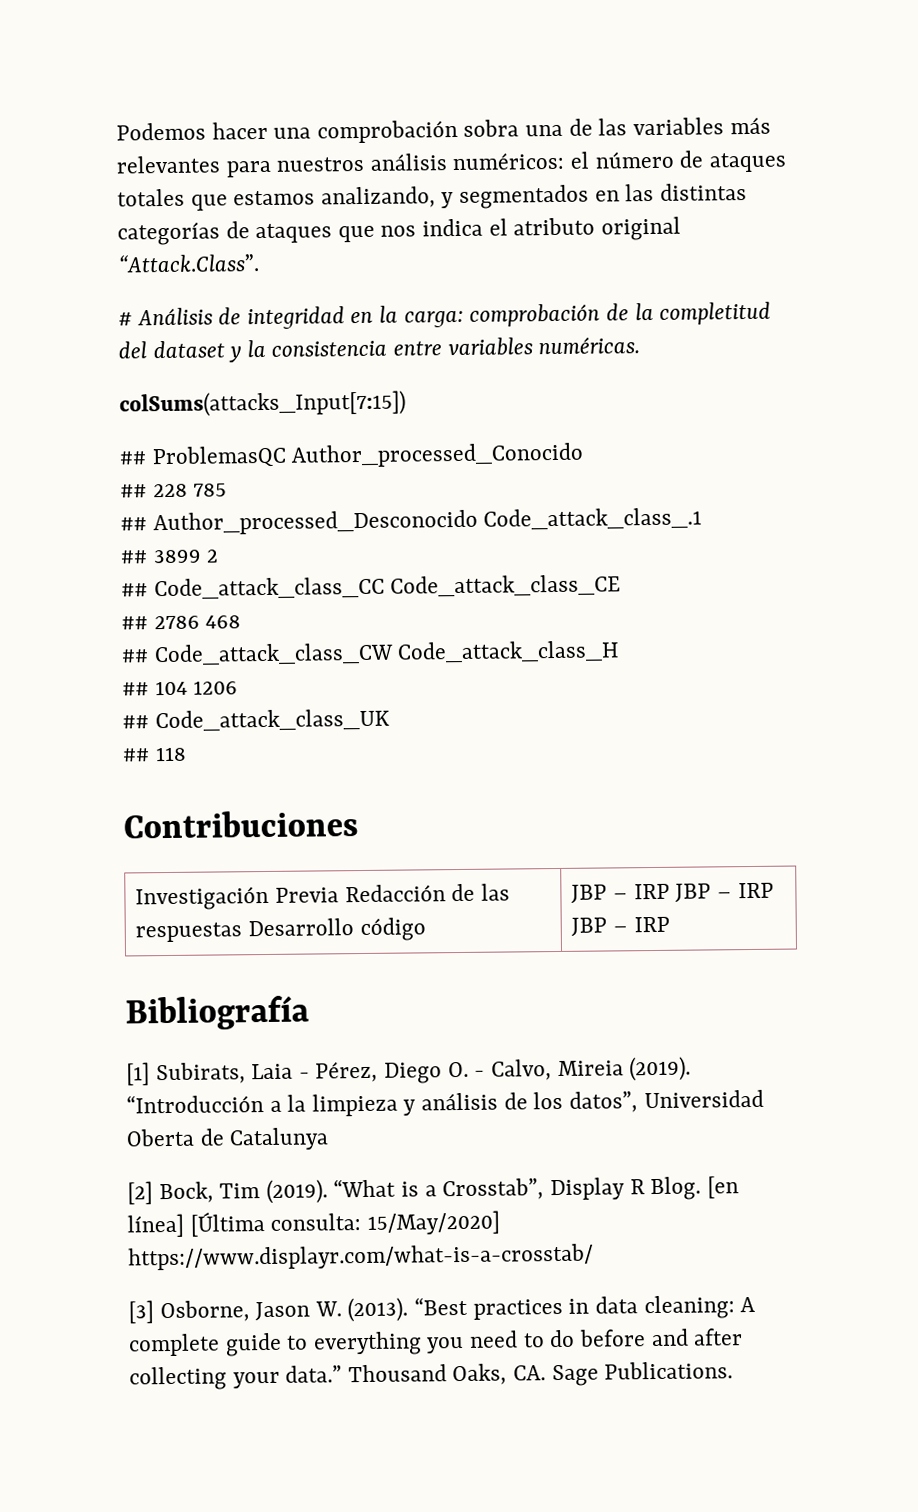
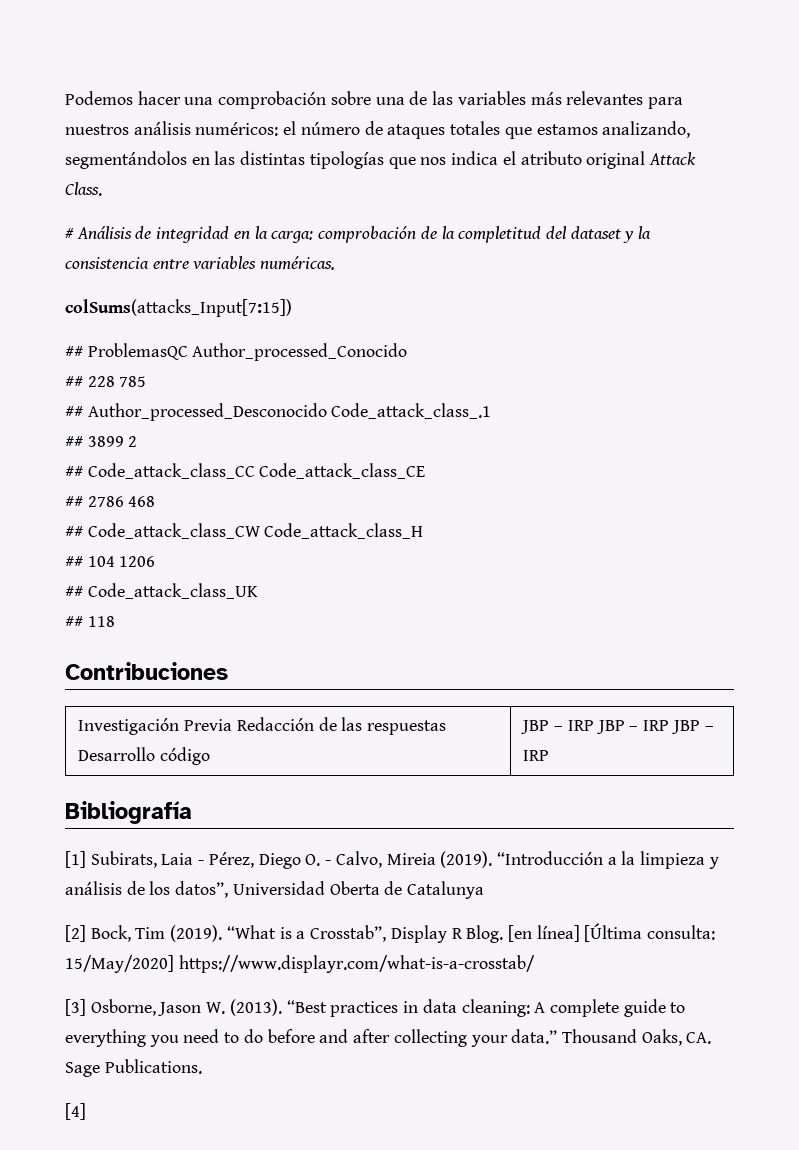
- Podemos hacer una comprobación sobra una de las variables más relevantes para nuestros análisis numéricos: el número de ataques totales que estamos analizando, y segmentados en las distintas categorías de ataques que nos indica el atributo original “Attack.Class”.
+ Podemos hacer una comprobación sobre una de las variables más relevantes para nuestros análisis numéricos: el número de ataques totales que estamos analizando, segmentándolos en las distintas tipologías que nos indica el atributo original Attack Class.
+ [4]

